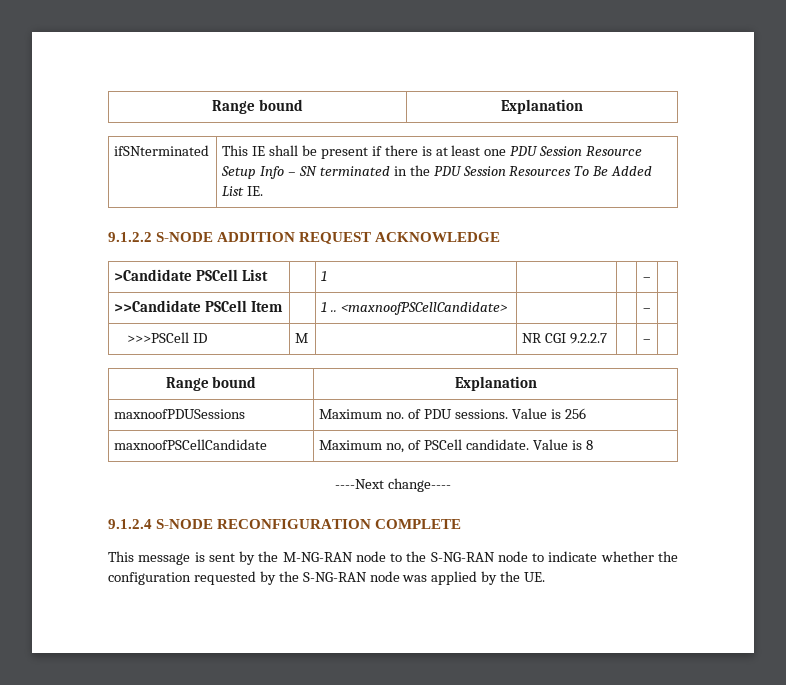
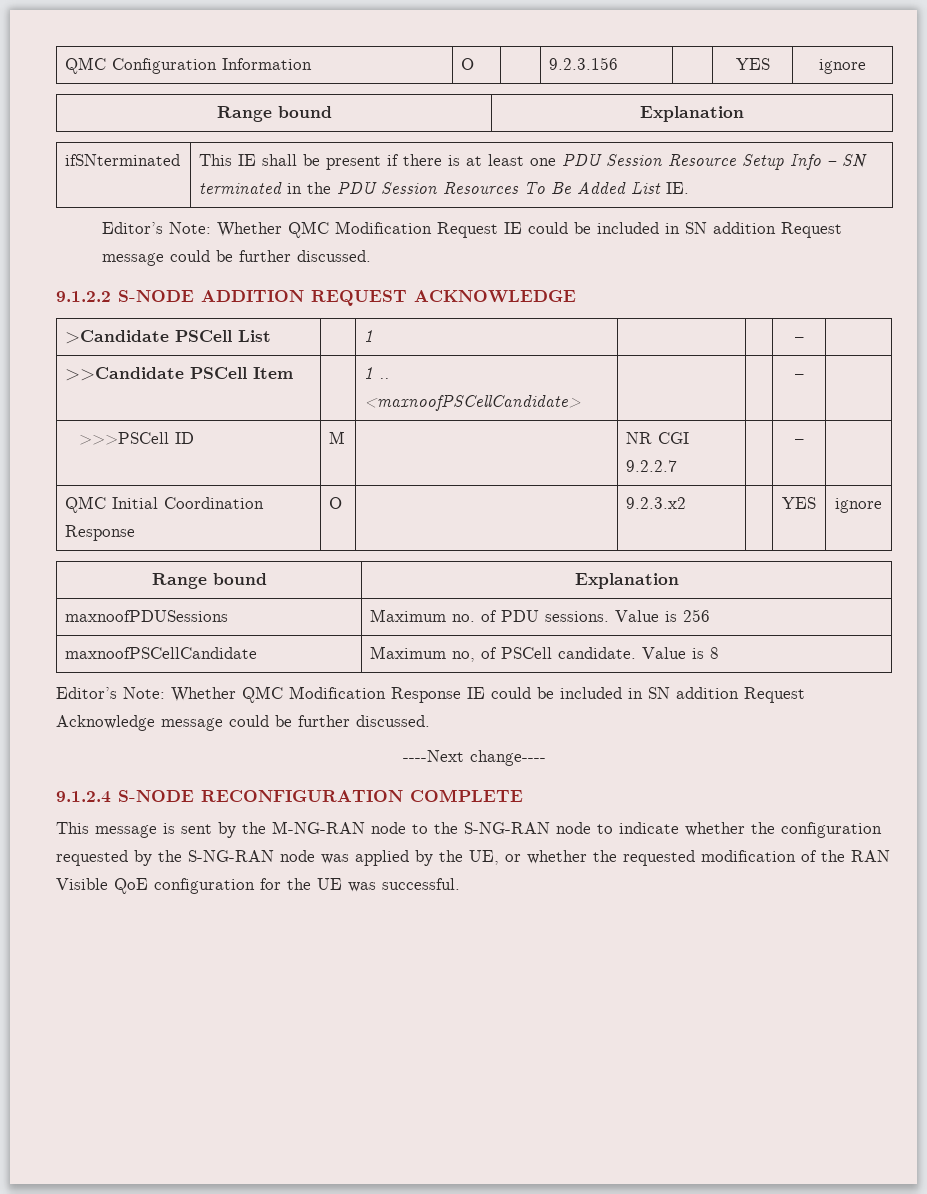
+ QMC Configuration Information | O | | 9.2.3.156 | | YES | ignore
+ Editor’s Note: Whether QMC Modification Request IE could be included in SN addition Request message could be further discussed.
+ QMC Initial Coordination Response | O | | 9.2.3.x2 | | YES | ignore
+ Editor’s Note: Whether QMC Modification Response IE could be included in SN addition Request Acknowledge message could be further discussed.
- This message is sent by the M-NG-RAN node to the S-NG-RAN node to indicate whether the configuration requested by the S-NG-RAN node was applied by the UE.
+ This message is sent by the M-NG-RAN node to the S-NG-RAN node to indicate whether the configuration requested by the S-NG-RAN node was applied by the UE, or whether the requested modification of the RAN Visible QoE configuration for the UE was successful.

